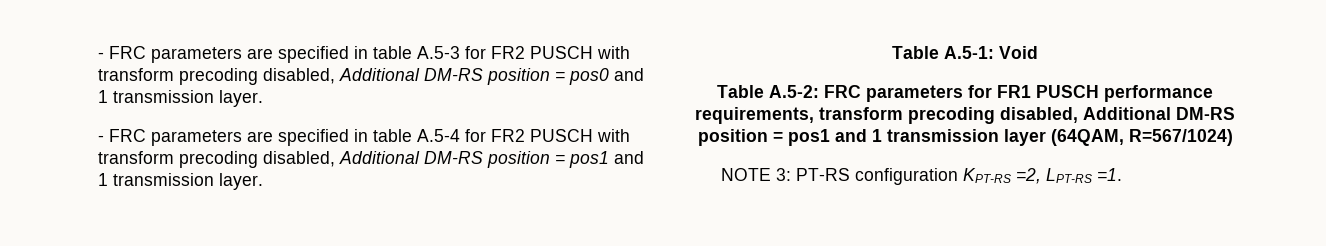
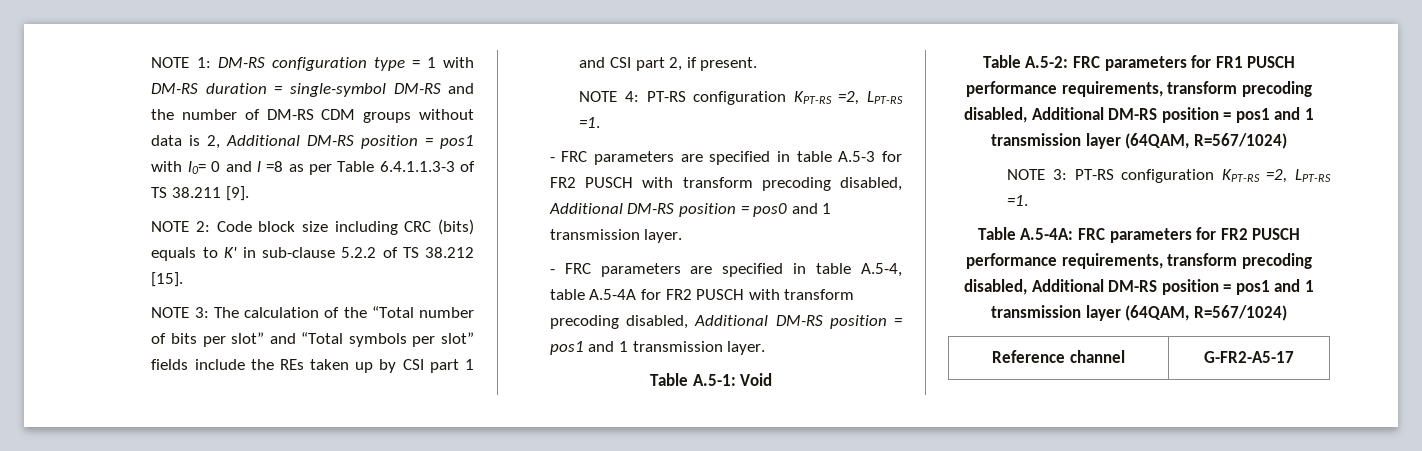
+ NOTE 1: DM-RS configuration type = 1 with DM-RS duration = single-symbol DM-RS and the number of DM-RS CDM groups without data is 2, Additional DM-RS position = pos1 with l0= 0 and l =8 as per Table 6.4.1.1.3-3 of TS 38.211 [9].
+ NOTE 2: Code block size including CRC (bits) equals to K' in sub-clause 5.2.2 of TS 38.212 [15].
+ NOTE 3: The calculation of the “Total number of bits per slot” and “Total symbols per slot” fields include the REs taken up by CSI part 1 and CSI part 2, if present.
+ NOTE 4: PT-RS configuration KPT-RS =2, LPT-RS =1.
- - FRC parameters are specified in table A.5-4 for FR2 PUSCH with transform precoding disabled, Additional DM-RS position = pos1 and 1 transmission layer.
+ - FRC parameters are specified in table A.5-4, table A.5-4A for FR2 PUSCH with transform precoding disabled, Additional DM-RS position = pos1 and 1 transmission layer.
+ Table A.5-4A: FRC parameters for FR2 PUSCH performance requirements, transform precoding disabled, Additional DM-RS position = pos1 and 1 transmission layer (64QAM, R=567/1024)
+ Reference channel | G-FR2-A5-17

